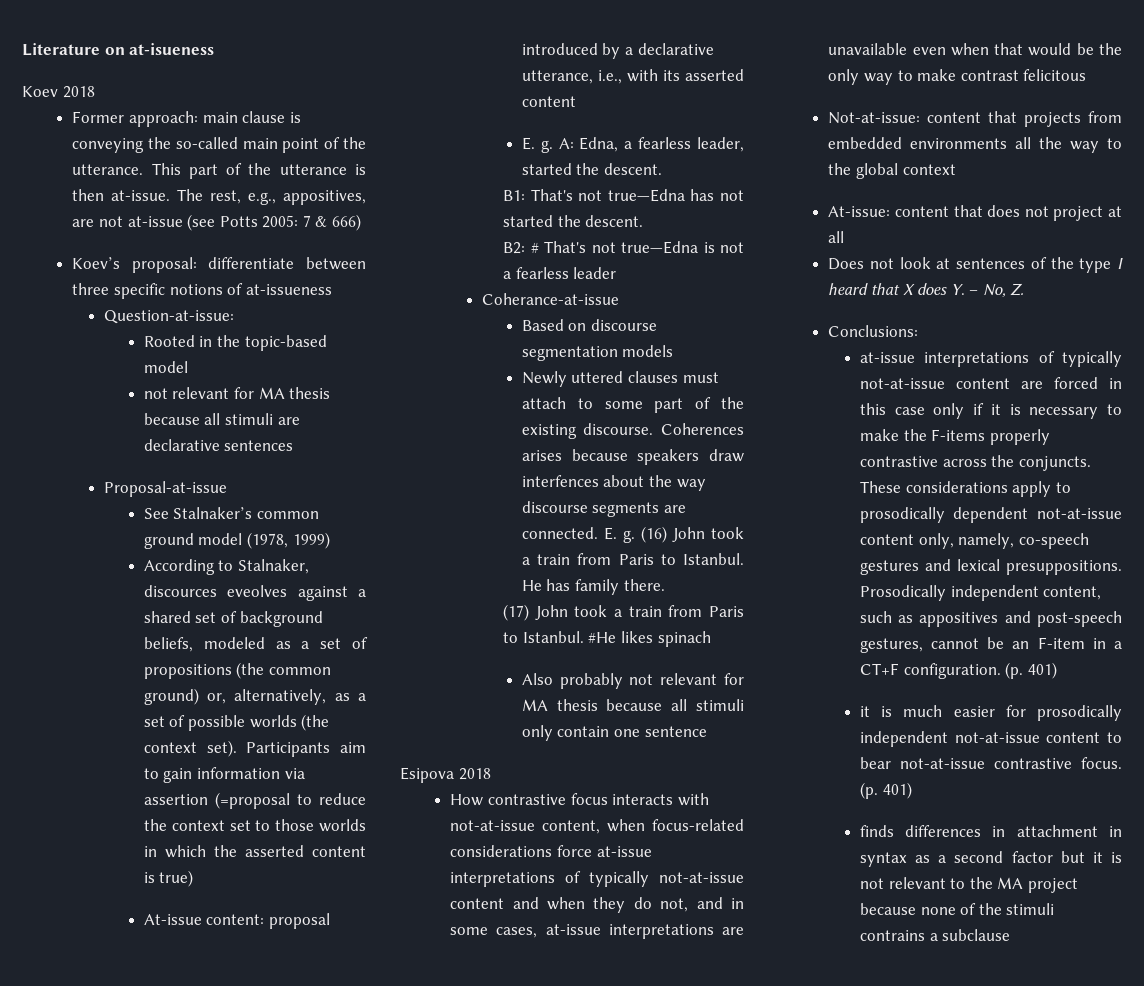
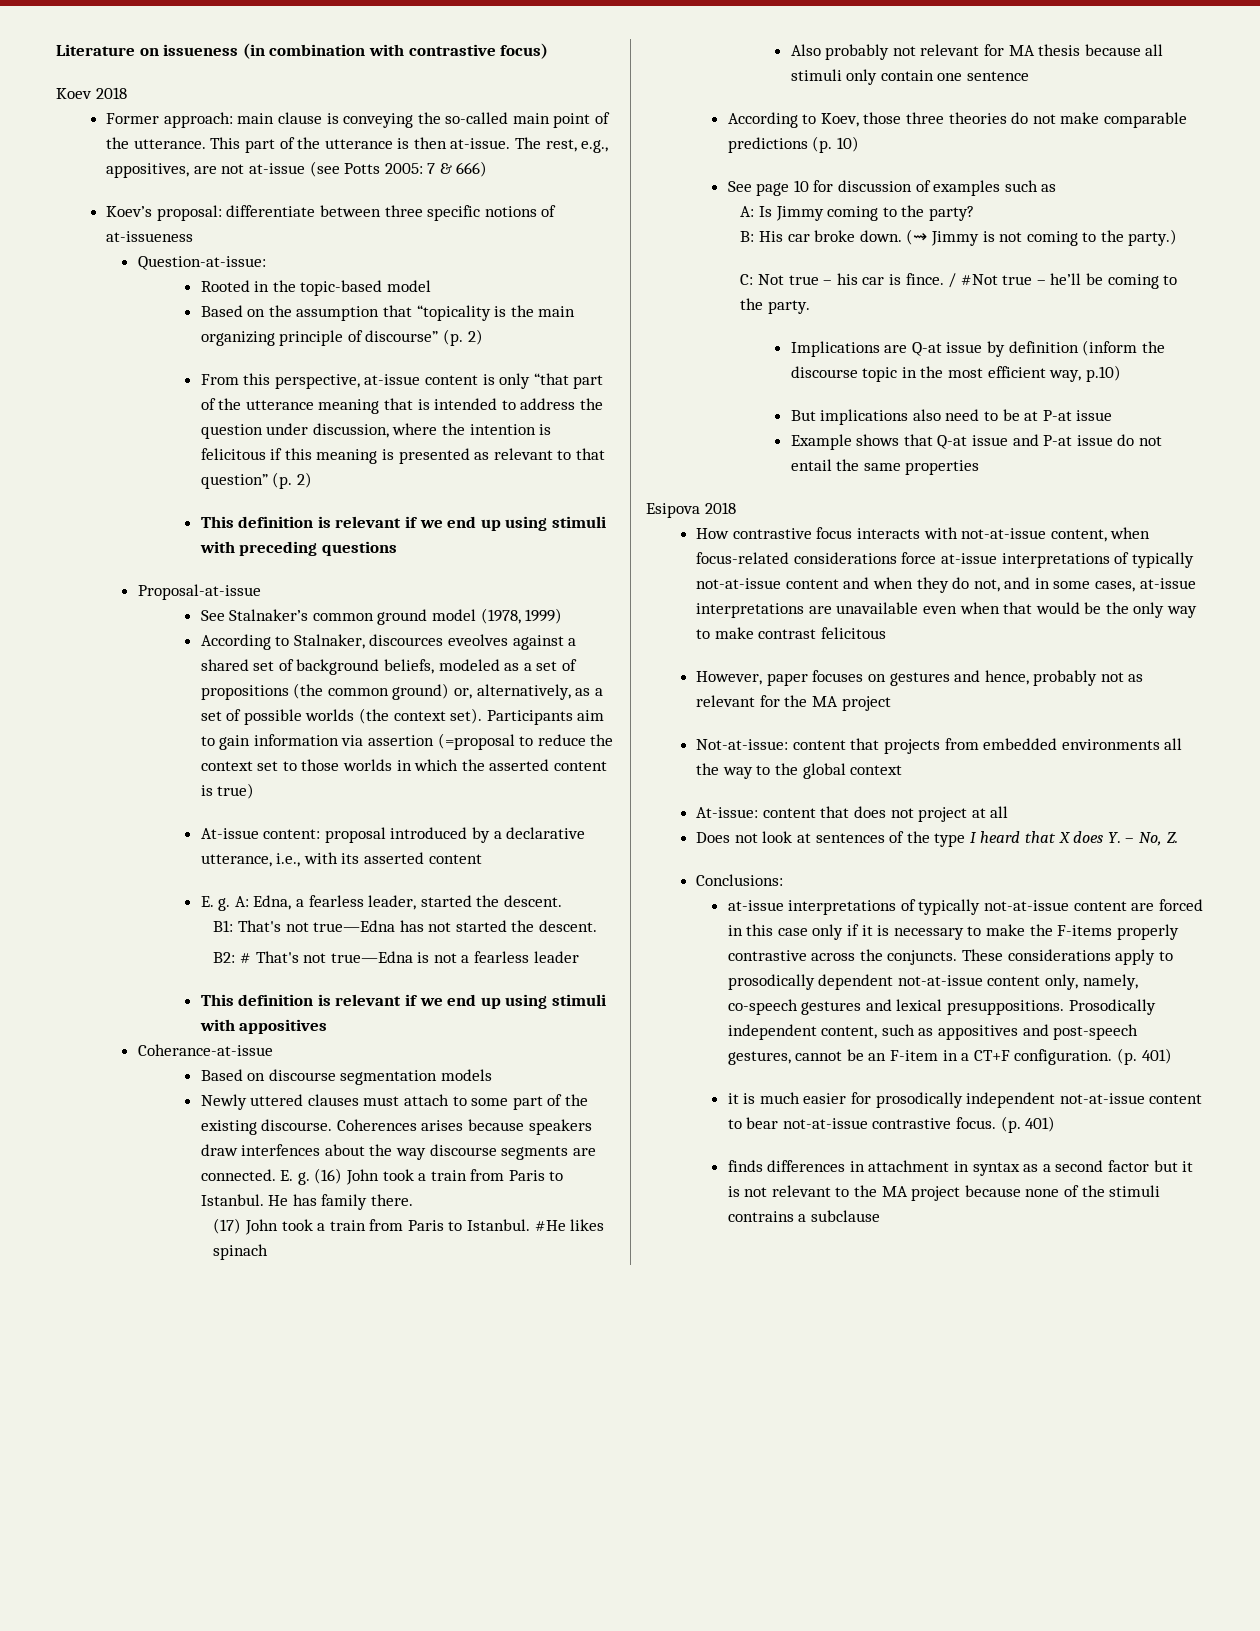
- Literature on at-isueness
+ Literature on issueness (in combination with contrastive focus)
- not relevant for MA thesis because all stimuli are declarative sentences
+ Based on the assumption that “topicality is the main organizing principle of discourse” (p. 2)
+ From this perspective, at-issue content is only “that part of the utterance meaning that is intended to address the question under discussion, where the intention is felicitous if this meaning is presented as relevant to that question” (p. 2)
+ This definition is relevant if we end up using stimuli with preceding questions
+ This definition is relevant if we end up using stimuli with appositives
+ According to Koev, those three theories do not make comparable predictions (p. 10)
+ See page 10 for discussion of examples such as
+ A: Is Jimmy coming to the party?
+ B: His car broke down. (⇝ Jimmy is not coming to the party.)
+ C: Not true – his car is fince. / #Not true – he’ll be coming to the party.
+ Implications are Q-at issue by definition (inform the discourse topic in the most efficient way, p.10)
+ But implications also need to be at P-at issue
+ Example shows that Q-at issue and P-at issue do not entail the same properties
+ However, paper focuses on gestures and hence, probably not as relevant for the MA project

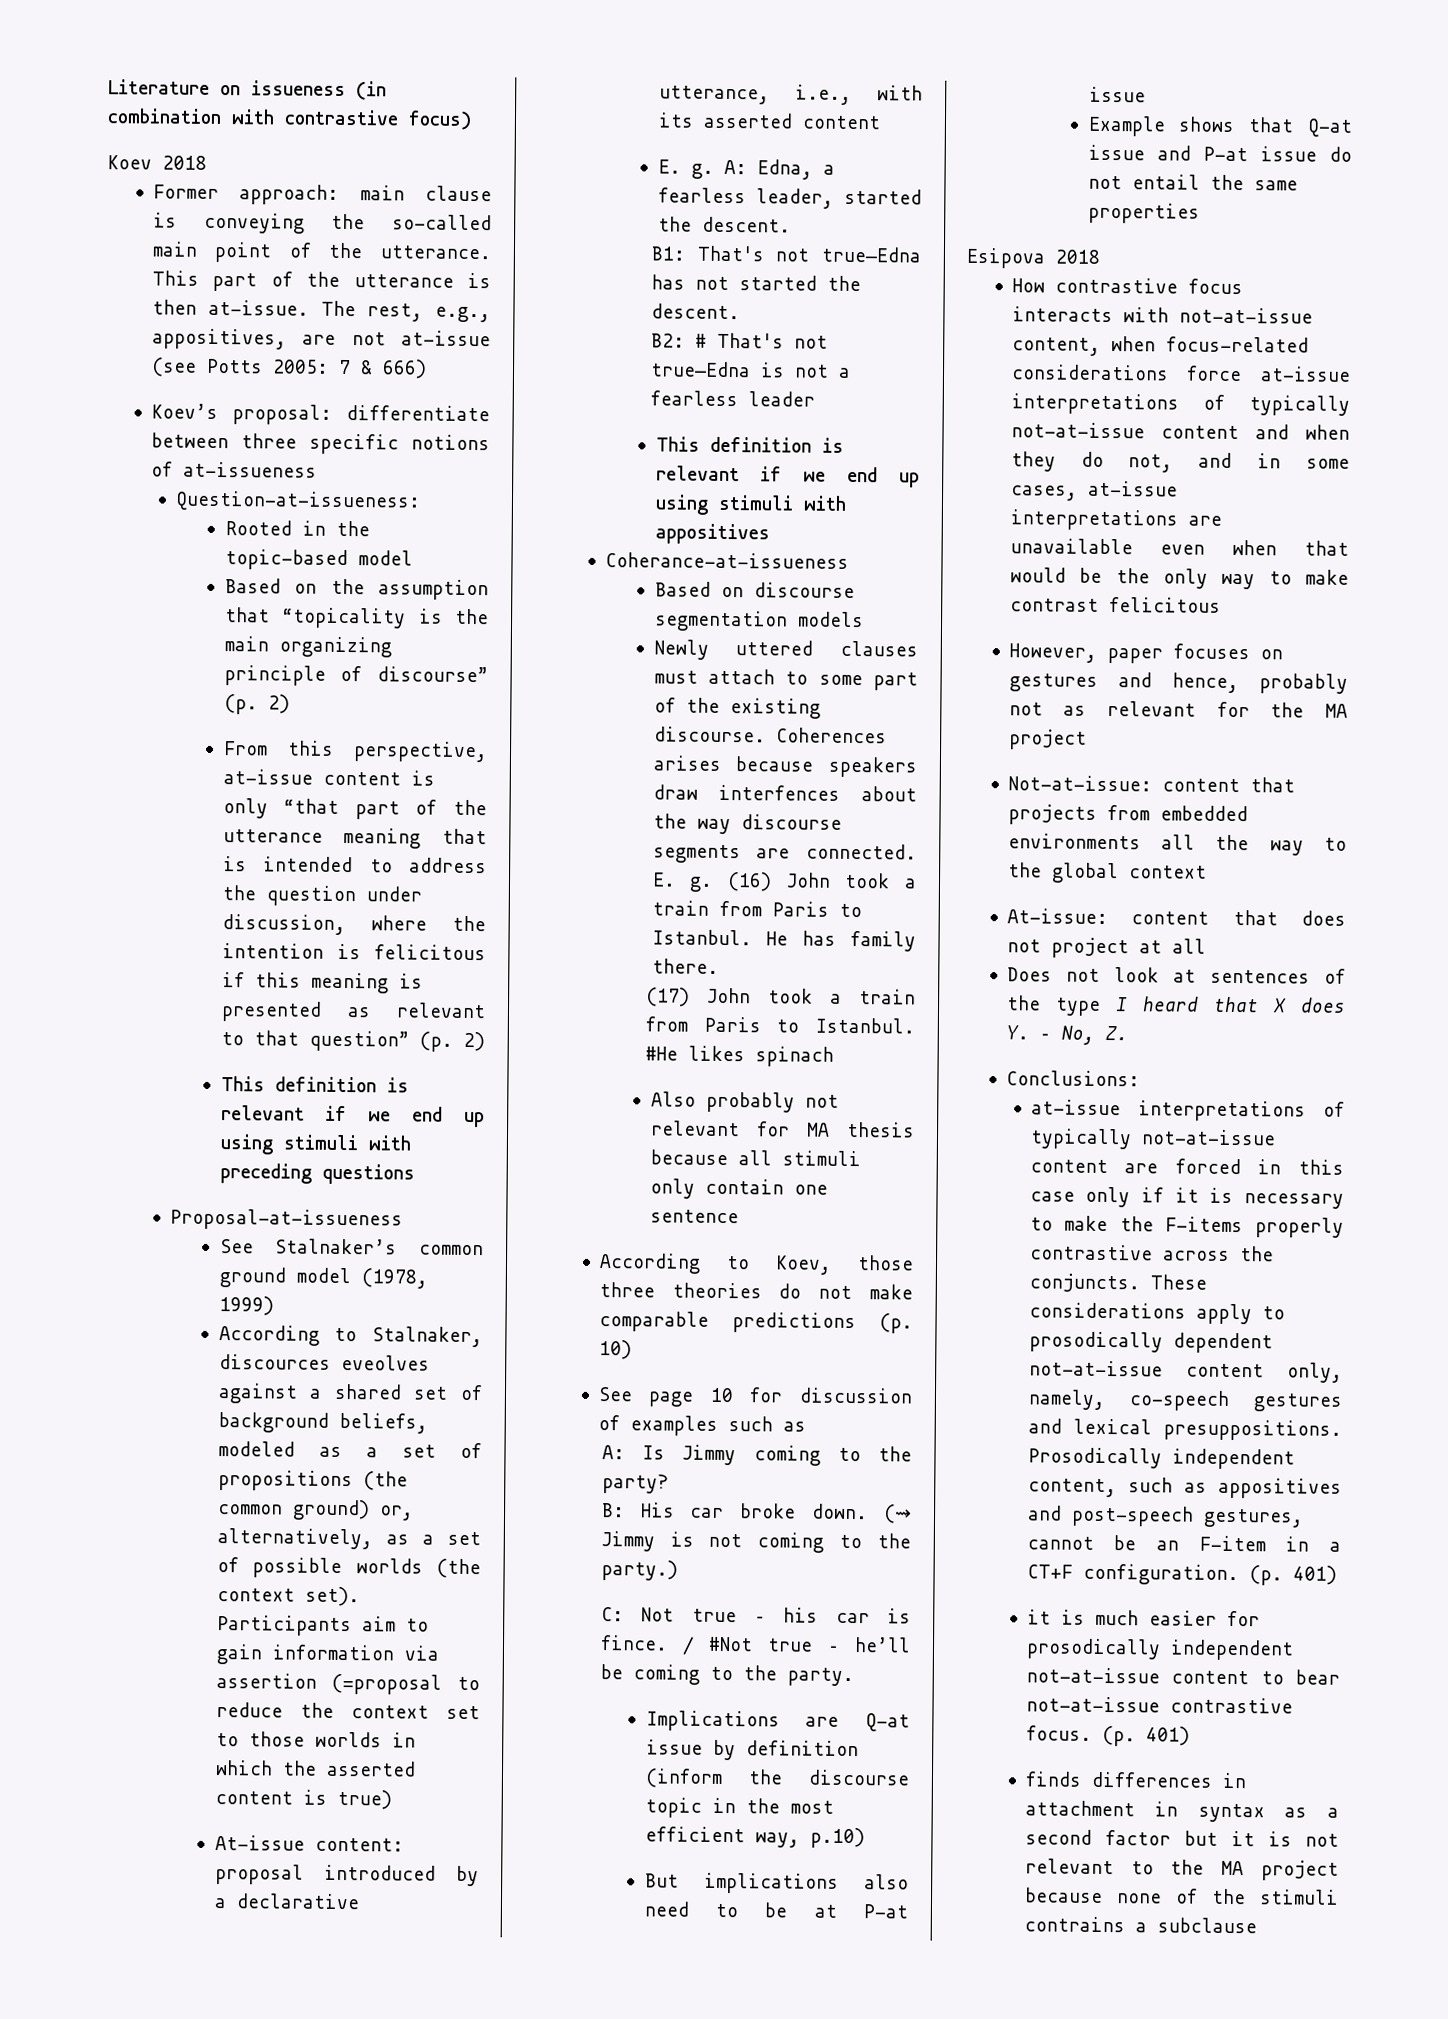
- Question-at-issue:
+ Question-at-issueness:
- Proposal-at-issue
+ Proposal-at-issueness
- Coherance-at-issue
+ Coherance-at-issueness

